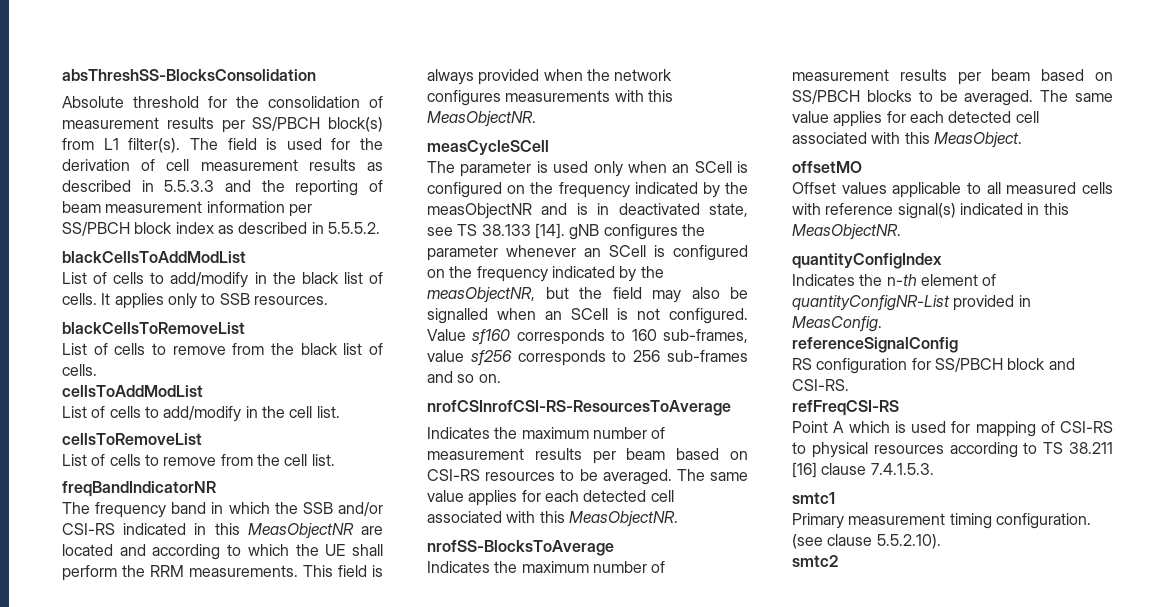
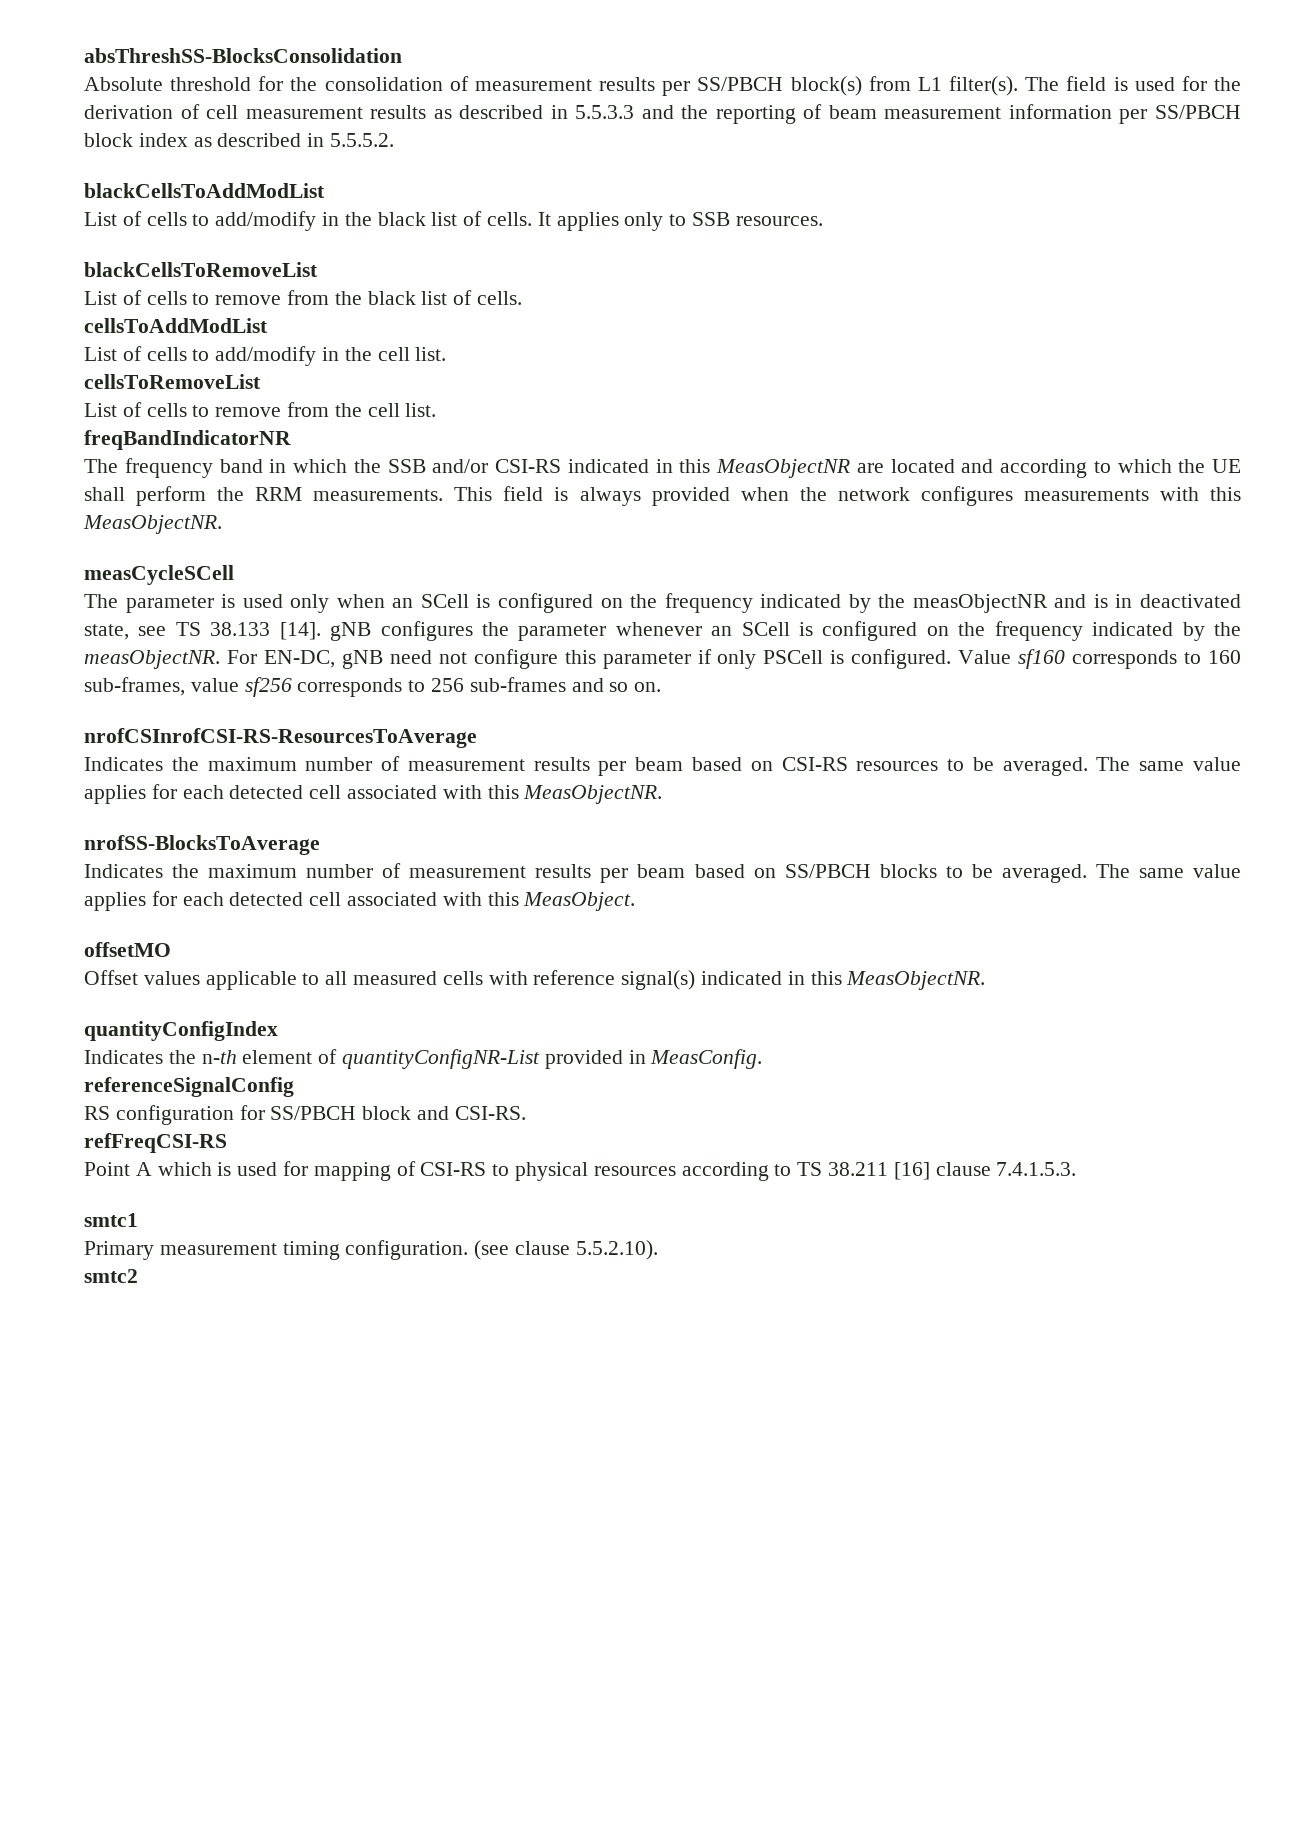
- The parameter is used only when an SCell is configured on the frequency indicated by the measObjectNR and is in deactivated state, see TS 38.133 [14]. gNB configures the parameter whenever an SCell is configured on the frequency indicated by the measObjectNR, but the field may also be signalled when an SCell is not configured.
+ The parameter is used only when an SCell is configured on the frequency indicated by the measObjectNR and is in deactivated state, see TS 38.133 [14]. gNB configures the parameter whenever an SCell is configured on the frequency indicated by the measObjectNR. For EN-DC, gNB need not configure this parameter if only PSCell is configured.

